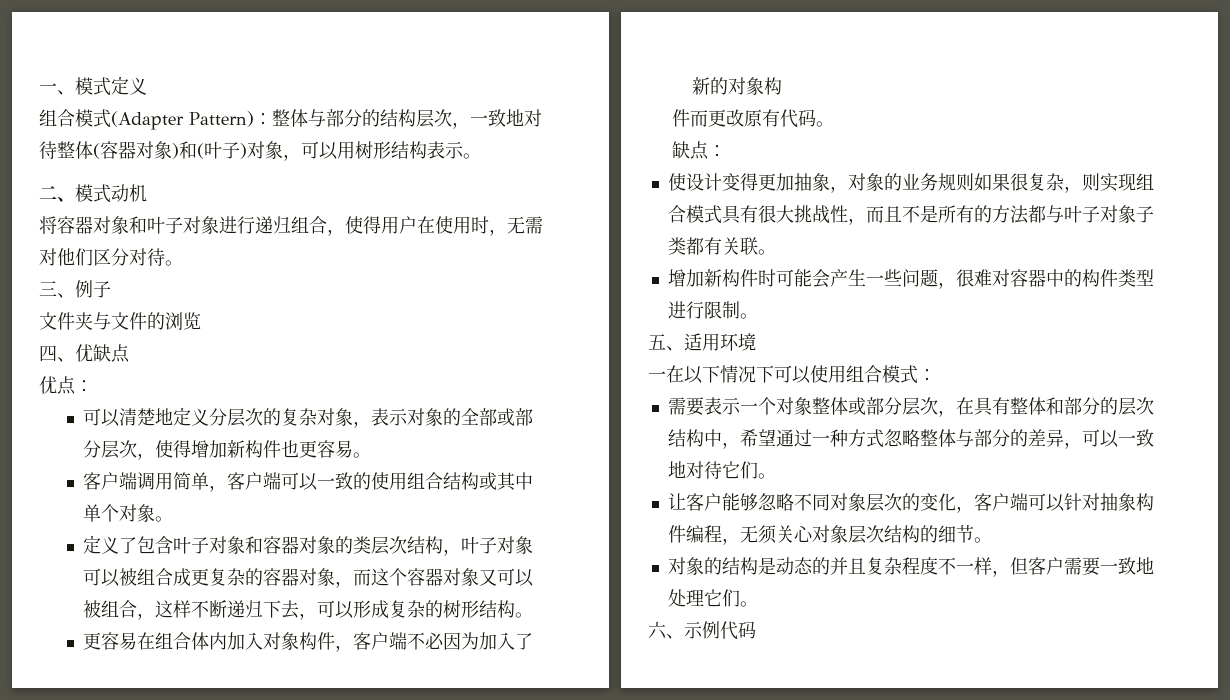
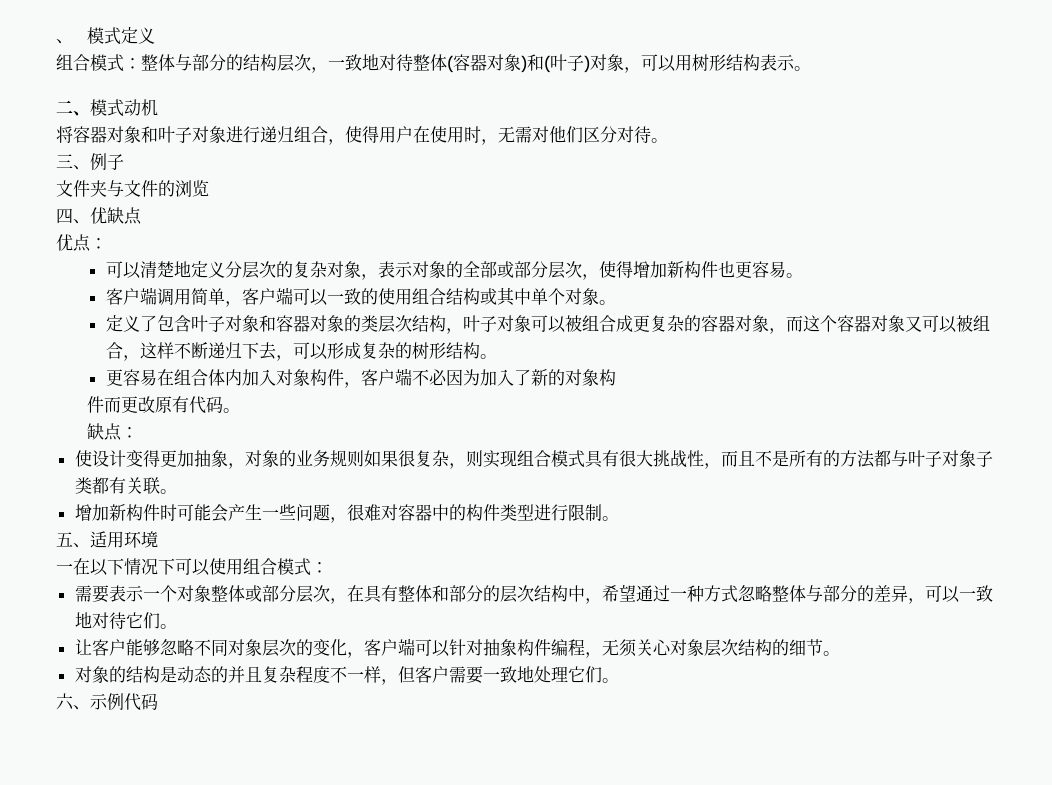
- 一、模式定义
+ 、模式定义
- 组合模式(Adapter Pattern)：整体与部分的结构层次，一致地对待整体(容器对象)和(叶子)对象，可以用树形结构表示。
+ 组合模式：整体与部分的结构层次，一致地对待整体(容器对象)和(叶子)对象，可以用树形结构表示。

